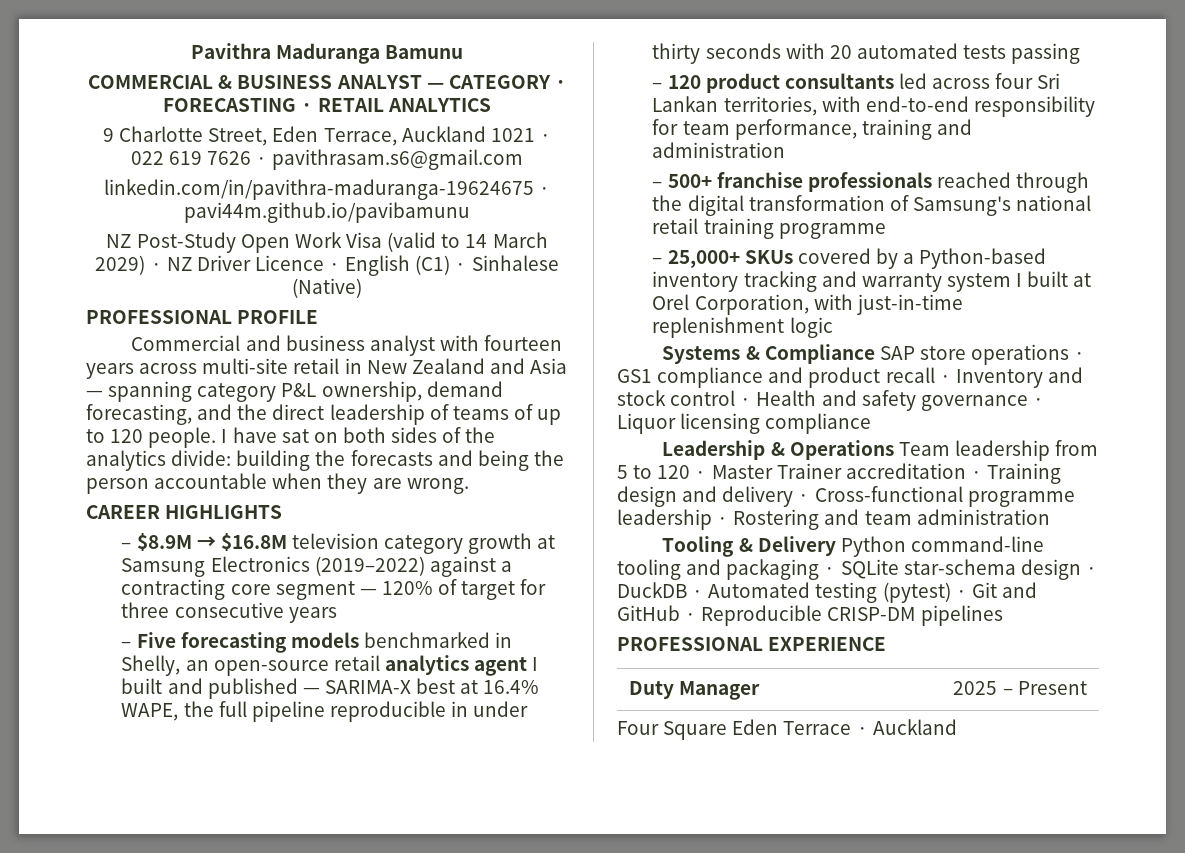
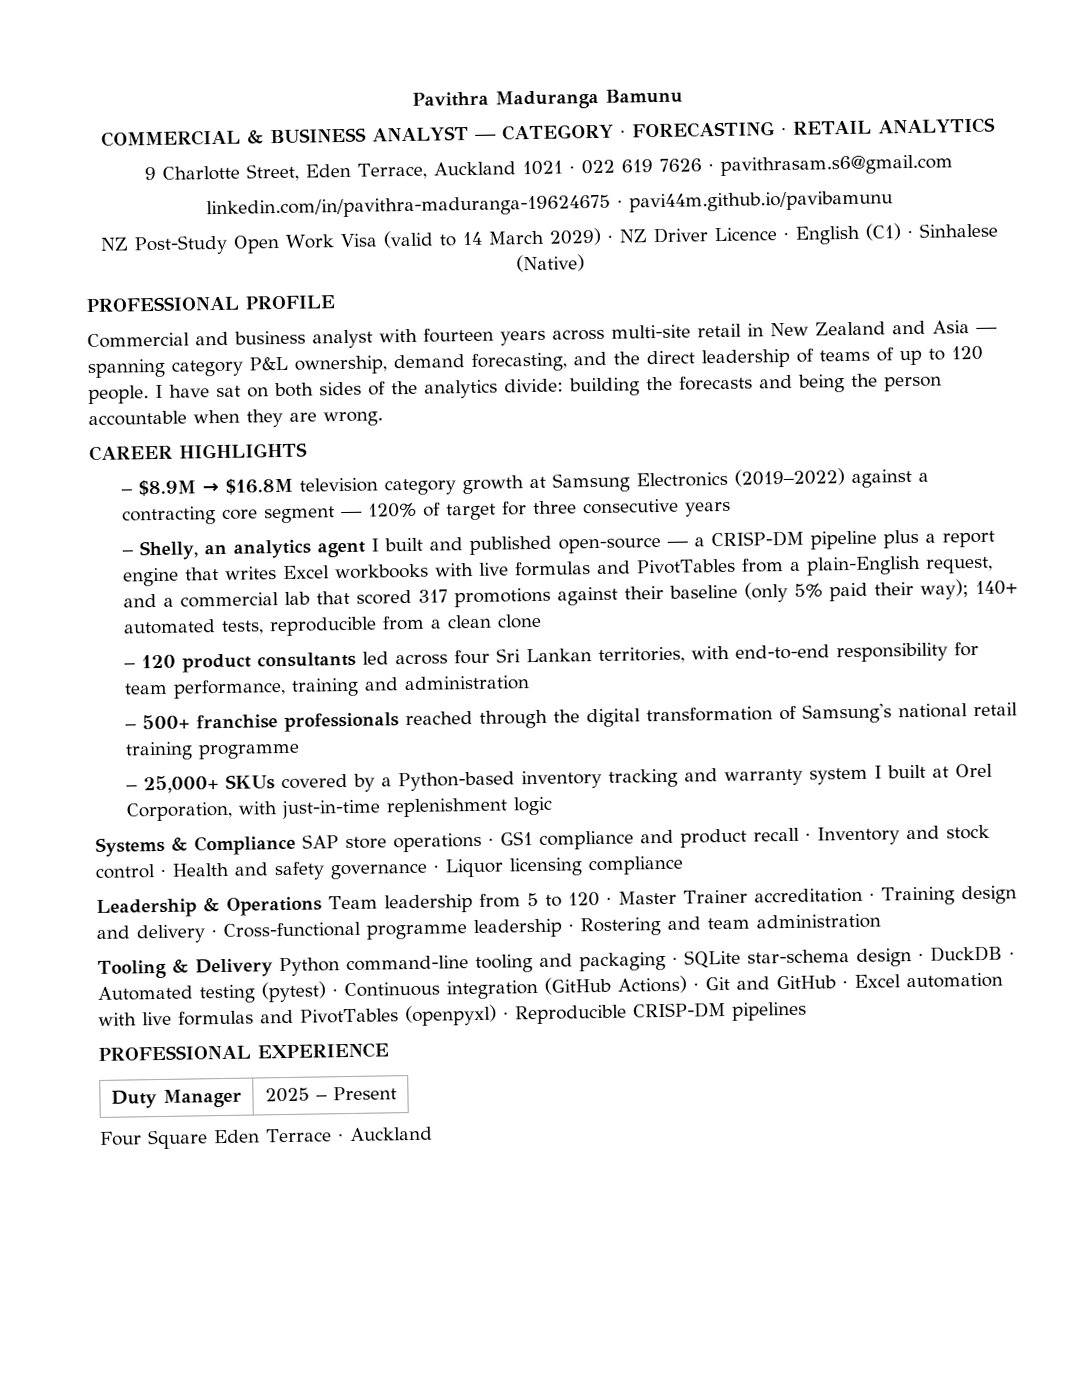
- – Five forecasting models benchmarked in Shelly, an open-source retail analytics agent I built and published — SARIMA-X best at 16.4% WAPE, the full pipeline reproducible in under thirty seconds with 20 automated tests passing
+ – Shelly, an analytics agent I built and published open-source — a CRISP-DM pipeline plus a report engine that writes Excel workbooks with live formulas and PivotTables from a plain-English request, and a commercial lab that scored 317 promotions against their baseline (only 5% paid their way); 140+ automated tests, reproducible from a clean clone
- Tooling & Delivery Python command-line tooling and packaging · SQLite star-schema design · DuckDB · Automated testing (pytest) · Git and GitHub · Reproducible CRISP-DM pipelines
+ Tooling & Delivery Python command-line tooling and packaging · SQLite star-schema design · DuckDB · Automated testing (pytest) · Continuous integration (GitHub Actions) · Git and GitHub · Excel automation with live formulas and PivotTables (openpyxl) · Reproducible CRISP-DM pipelines

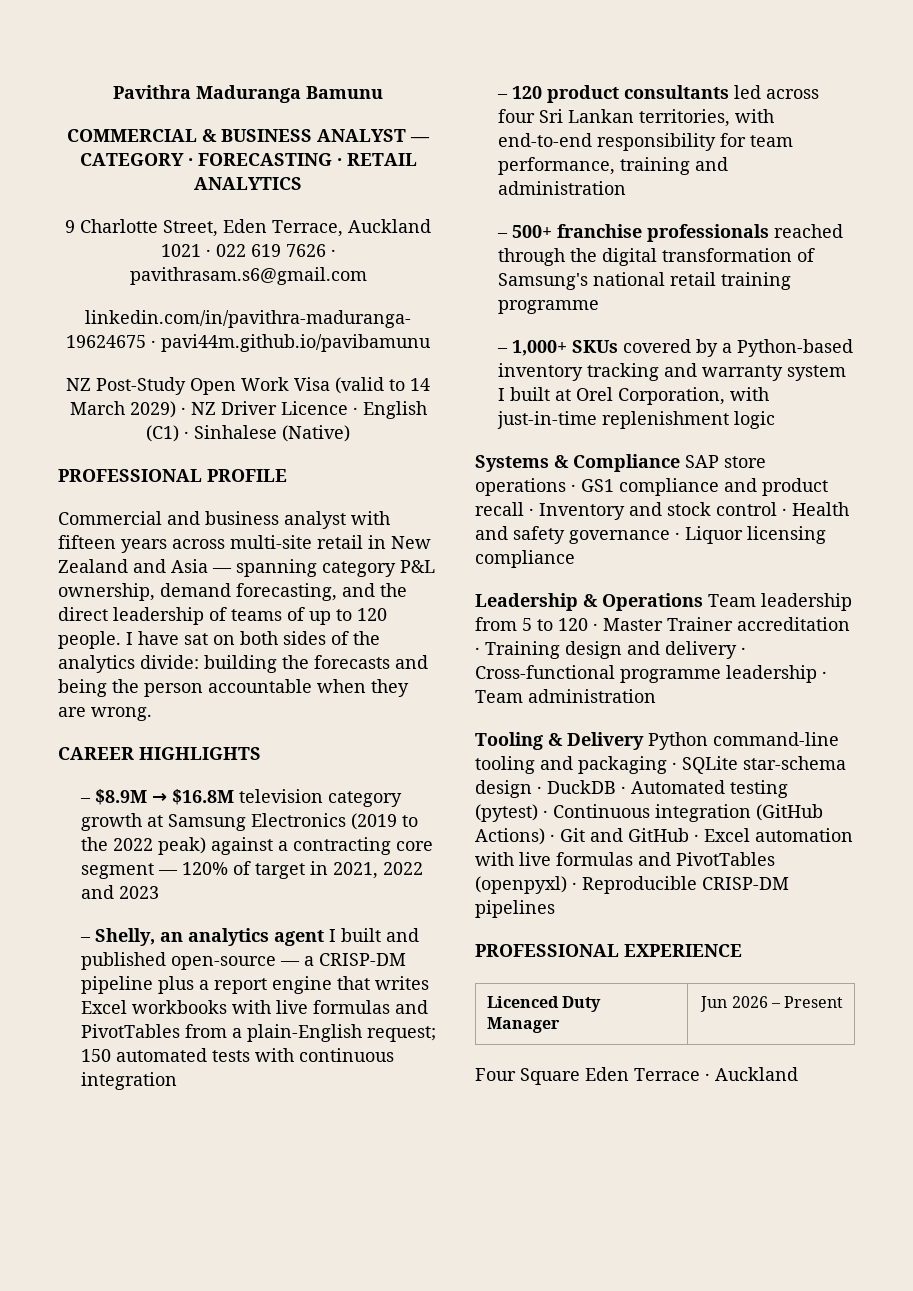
- Commercial and business analyst with fourteen years across multi-site retail in New Zealand and Asia — spanning category P&L ownership, demand forecasting, and the direct leadership of teams of up to 120 people.
+ Commercial and business analyst with fifteen years across multi-site retail in New Zealand and Asia — spanning category P&L ownership, demand forecasting, and the direct leadership of teams of up to 120 people.
- – $8.9M → $16.8M television category growth at Samsung Electronics (2019–2022) against a contracting core segment — 120% of target for three consecutive years
+ – $8.9M → $16.8M television category growth at Samsung Electronics (2019 to the 2022 peak) against a contracting core segment — 120% of target in 2021, 2022 and 2023
- – Shelly, an analytics agent I built and published open-source — a CRISP-DM pipeline plus a report engine that writes Excel workbooks with live formulas and PivotTables from a plain-English request, and a commercial lab that scored 317 promotions against their baseline (only 5% paid their way); 140+ automated tests, reproducible from a clean clone
+ – Shelly, an analytics agent I built and published open-source — a CRISP-DM pipeline plus a report engine that writes Excel workbooks with live formulas and PivotTables from a plain-English request; 150 automated tests with continuous integration
- – 25,000+ SKUs covered by a Python-based inventory tracking and warranty system I built at Orel Corporation, with just-in-time replenishment logic
+ – 1,000+ SKUs covered by a Python-based inventory tracking and warranty system I built at Orel Corporation, with just-in-time replenishment logic
- Leadership & Operations Team leadership from 5 to 120 · Master Trainer accreditation · Training design and delivery · Cross-functional programme leadership · Rostering and team administration
+ Leadership & Operations Team leadership from 5 to 120 · Master Trainer accreditation · Training design and delivery · Cross-functional programme leadership · Team administration
- Duty Manager | 2025 – Present
+ Licenced Duty Manager | Jun 2026 – Present

